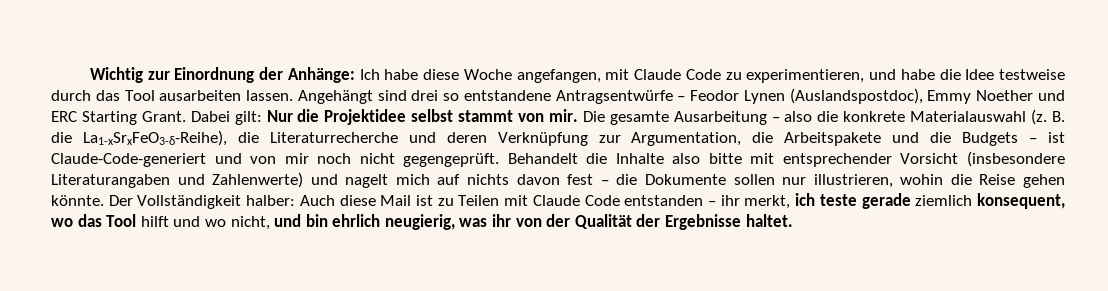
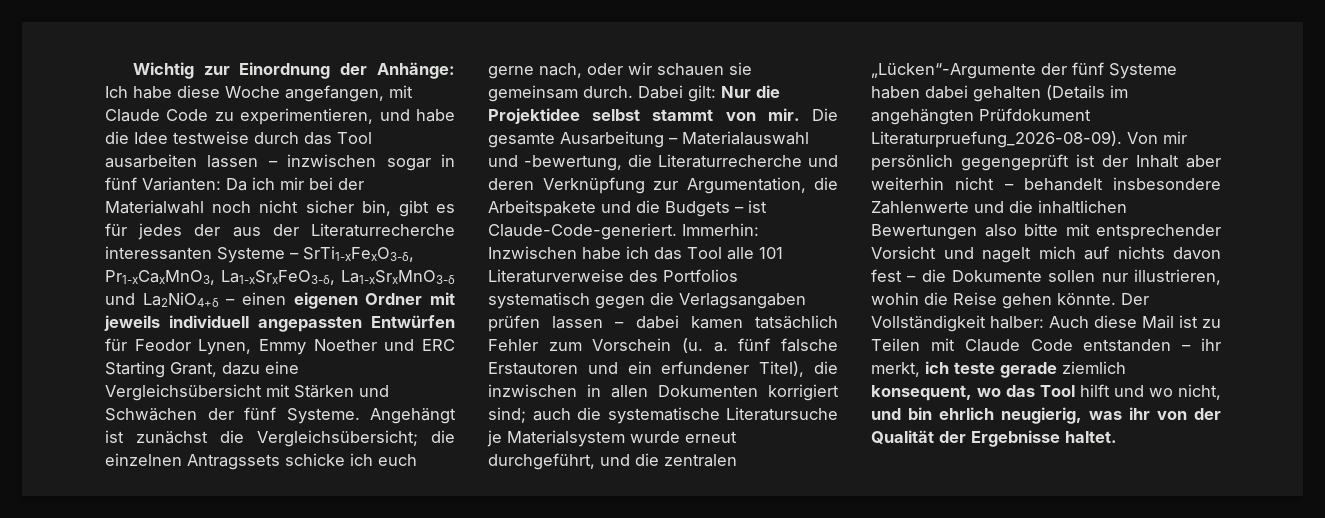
- Wichtig zur Einordnung der Anhänge: Ich habe diese Woche angefangen, mit Claude Code zu experimentieren, und habe die Idee testweise durch das Tool ausarbeiten lassen. Angehängt sind drei so entstandene Antragsentwürfe – Feodor Lynen (Auslandspostdoc), Emmy Noether und ERC Starting Grant.
+ Wichtig zur Einordnung der Anhänge: Ich habe diese Woche angefangen, mit Claude Code zu experimentieren, und habe die Idee testweise durch das Tool ausarbeiten lassen – inzwischen sogar in fünf Varianten: Da ich mir bei der Materialwahl noch nicht sicher bin, gibt es für jedes der aus der Literaturrecherche interessanten Systeme – SrTi1-xFexO3-δ, Pr1-xCaxMnO3, La1-xSrxFeO3-δ, La1-xSrxMnO3-δ und La2NiO4+δ – einen eigenen Ordner mit jeweils individuell angepassten Entwürfen für Feodor Lynen, Emmy Noether und ERC Starting Grant, dazu eine Vergleichsübersicht mit Stärken und Schwächen der fünf Systeme. Angehängt ist zunächst die Vergleichsübersicht; die einzelnen Antragssets schicke ich euch gerne nach, oder wir schauen sie gemeinsam durch.
- Die gesamte Ausarbeitung – also die konkrete Materialauswahl (z. B. die La1-xSrxFeO3-δ-Reihe), die Literaturrecherche und deren Verknüpfung zur Argumentation, die Arbeitspakete und die Budgets – ist Claude-Code-generiert und von mir noch nicht gegengeprüft. Behandelt die Inhalte also bitte mit entsprechender Vorsicht (insbesondere Literaturangaben und Zahlenwerte) und nagelt mich auf nichts davon fest – die Dokumente sollen nur illustrieren, wohin die Reise gehen könnte.
+ Die gesamte Ausarbeitung – Materialauswahl und -bewertung, die Literaturrecherche und deren Verknüpfung zur Argumentation, die Arbeitspakete und die Budgets – ist Claude-Code-generiert. Immerhin: Inzwischen habe ich das Tool alle 101 Literaturverweise des Portfolios systematisch gegen die Verlagsangaben prüfen lassen – dabei kamen tatsächlich Fehler zum Vorschein (u. a. fünf falsche Erstautoren und ein erfundener Titel), die inzwischen in allen Dokumenten korrigiert sind; auch die systematische Literatursuche je Materialsystem wurde erneut durchgeführt, und die zentralen „Lücken“-Argumente der fünf Systeme haben dabei gehalten (Details im angehängten Prüfdokument Literaturpruefung_2026-08-09). Von mir persönlich gegengeprüft ist der Inhalt aber weiterhin nicht – behandelt insbesondere Zahlenwerte und die inhaltlichen Bewertungen also bitte mit entsprechender Vorsicht und nagelt mich auf nichts davon fest – die Dokumente sollen nur illustrieren, wohin die Reise gehen könnte.

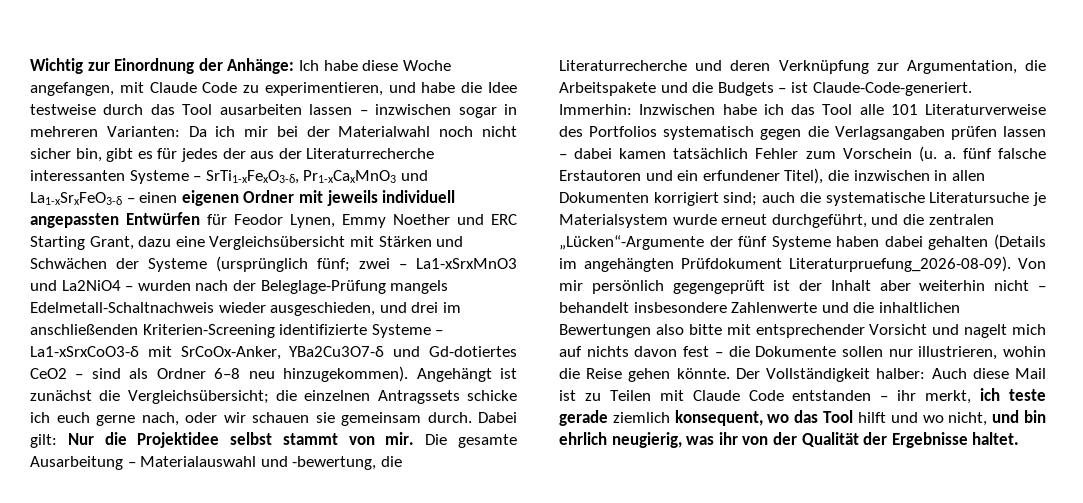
- Ich habe diese Woche angefangen, mit Claude Code zu experimentieren, und habe die Idee testweise durch das Tool ausarbeiten lassen – inzwischen sogar in fünf Varianten:
+ Ich habe diese Woche angefangen, mit Claude Code zu experimentieren, und habe die Idee testweise durch das Tool ausarbeiten lassen – inzwischen sogar in mehreren Varianten:
- Da ich mir bei der Materialwahl noch nicht sicher bin, gibt es für jedes der aus der Literaturrecherche interessanten Systeme – SrTi1-xFexO3-δ, Pr1-xCaxMnO3, La1-xSrxFeO3-δ, La1-xSrxMnO3-δ und La2NiO4+δ – einen eigenen Ordner mit jeweils individuell angepassten Entwürfen für Feodor Lynen, Emmy Noether und ERC Starting Grant, dazu eine Vergleichsübersicht mit Stärken und Schwächen der fünf Systeme.
+ Da ich mir bei der Materialwahl noch nicht sicher bin, gibt es für jedes der aus der Literaturrecherche interessanten Systeme – SrTi1-xFexO3-δ, Pr1-xCaxMnO3 und La1-xSrxFeO3-δ – einen eigenen Ordner mit jeweils individuell angepassten Entwürfen für Feodor Lynen, Emmy Noether und ERC Starting Grant, dazu eine Vergleichsübersicht mit Stärken und Schwächen der Systeme (ursprünglich fünf; zwei – La1-xSrxMnO3 und La2NiO4 – wurden nach der Beleglage-Prüfung mangels Edelmetall-Schaltnachweis wieder ausgeschieden, und drei im anschließenden Kriterien-Screening identifizierte Systeme – La1-xSrxCoO3-δ mit SrCoOx-Anker, YBa2Cu3O7-δ und Gd-dotiertes CeO2 – sind als Ordner 6–8 neu hinzugekommen).

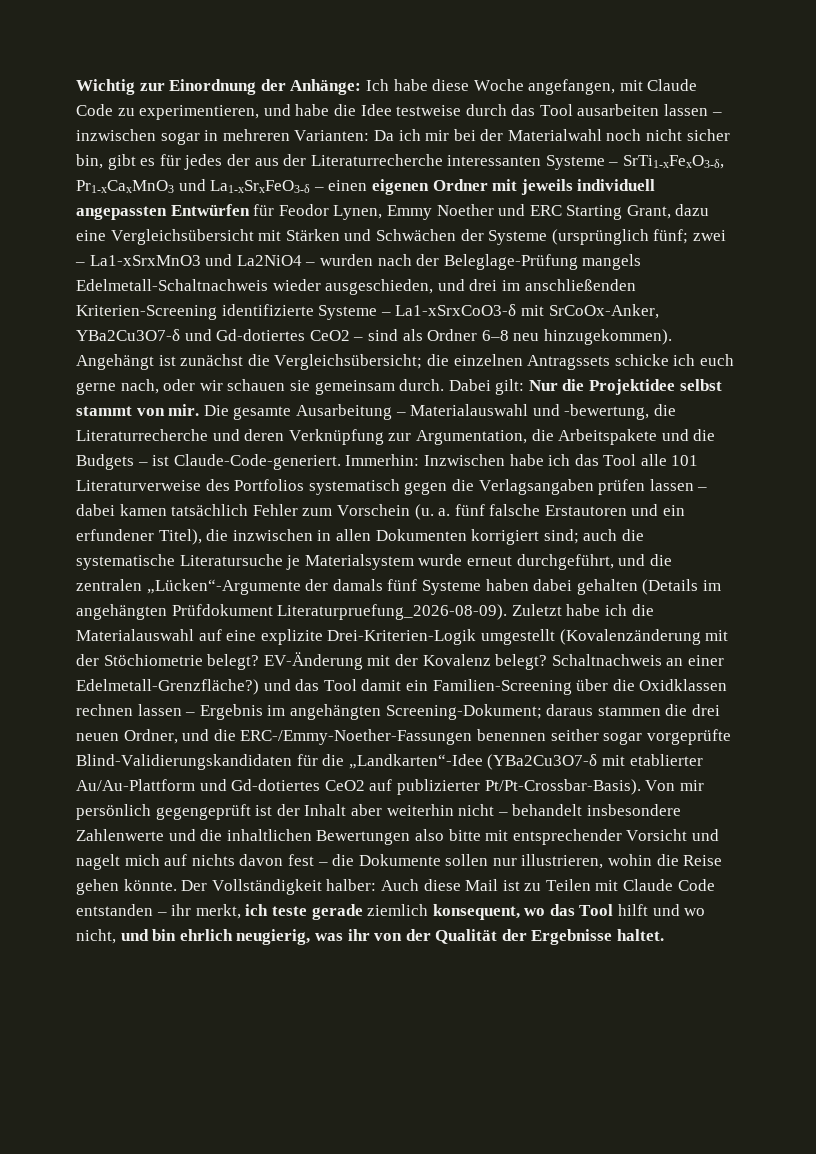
- auch die systematische Literatursuche je Materialsystem wurde erneut durchgeführt, und die zentralen „Lücken“-Argumente der fünf Systeme haben dabei gehalten (Details im angehängten Prüfdokument Literaturpruefung_2026-08-09).
+ auch die systematische Literatursuche je Materialsystem wurde erneut durchgeführt, und die zentralen „Lücken“-Argumente der damals fünf Systeme haben dabei gehalten (Details im angehängten Prüfdokument Literaturpruefung_2026-08-09).
+ Zuletzt habe ich die Materialauswahl auf eine explizite Drei-Kriterien-Logik umgestellt (Kovalenzänderung mit der Stöchiometrie belegt? EV-Änderung mit der Kovalenz belegt? Schaltnachweis an einer Edelmetall-Grenzfläche?) und das Tool damit ein Familien-Screening über die Oxidklassen rechnen lassen – Ergebnis im angehängten Screening-Dokument; daraus stammen die drei neuen Ordner, und die ERC-/Emmy-Noether-Fassungen benennen seither sogar vorgeprüfte Blind-Validierungskandidaten für die „Landkarten“-Idee (YBa2Cu3O7-δ mit etablierter Au/Au-Plattform und Gd-dotiertes CeO2 auf publizierter Pt/Pt-Crossbar-Basis).

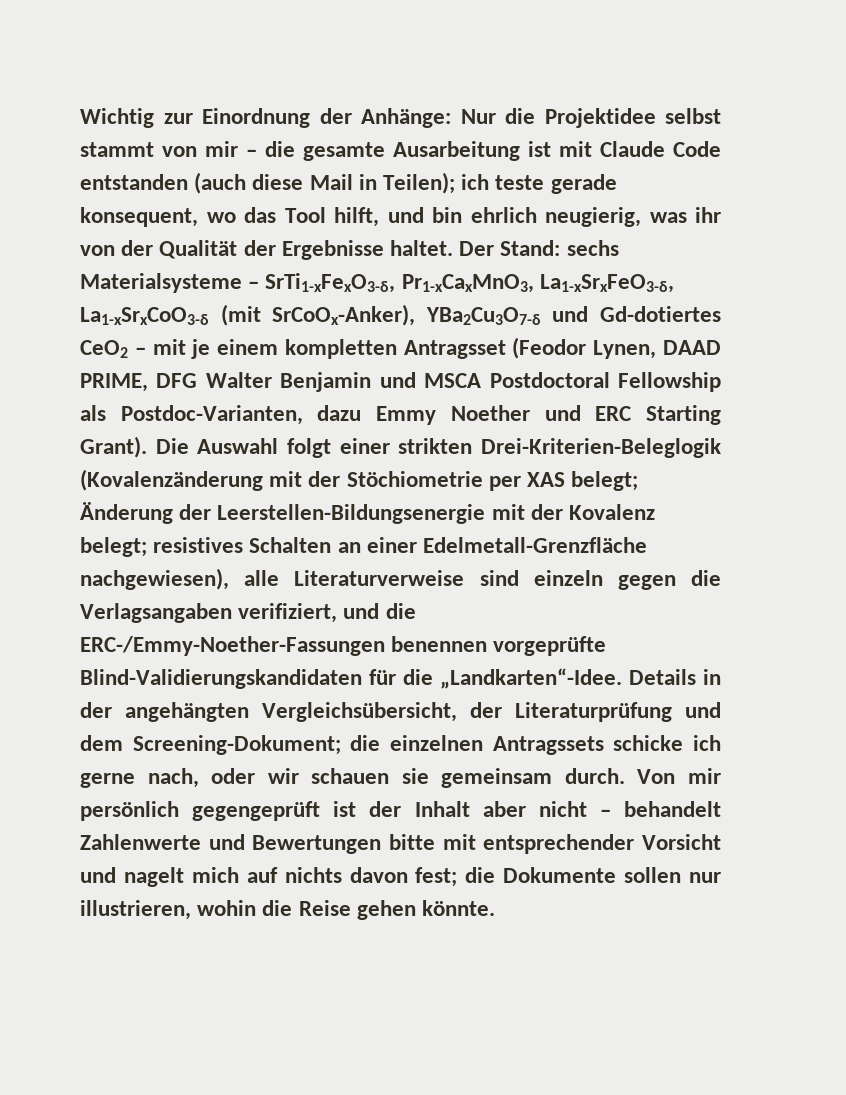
- Wichtig zur Einordnung der Anhänge: Ich habe diese Woche angefangen, mit Claude Code zu experimentieren, und habe die Idee testweise durch das Tool ausarbeiten lassen – inzwischen sogar in mehreren Varianten: Da ich mir bei der Materialwahl noch nicht sicher bin, gibt es für jedes der aus der Literaturrecherche interessanten Systeme – SrTi1-xFexO3-δ, Pr1-xCaxMnO3 und La1-xSrxFeO3-δ – einen eigenen Ordner mit jeweils individuell angepassten Entwürfen für Feodor Lynen, Emmy Noether und ERC Starting Grant, dazu eine Vergleichsübersicht mit Stärken und Schwächen der Systeme (ursprünglich fünf; zwei – La1-xSrxMnO3 und La2NiO4 – wurden nach der Beleglage-Prüfung mangels Edelmetall-Schaltnachweis wieder ausgeschieden, und drei im anschließenden Kriterien-Screening identifizierte Systeme – La1-xSrxCoO3-δ mit SrCoOx-Anker, YBa2Cu3O7-δ und Gd-dotiertes CeO2 – sind als Ordner 6–8 neu hinzugekommen). Angehängt ist zunächst die Vergleichsübersicht; die einzelnen Antragssets schicke ich euch gerne nach, oder wir schauen sie gemeinsam durch. Dabei gilt: Nur die Projektidee selbst stammt von mir. Die gesamte Ausarbeitung – Materialauswahl und -bewertung, die Literaturrecherche und deren Verknüpfung zur Argumentation, die Arbeitspakete und die Budgets – ist Claude-Code-generiert. Immerhin: Inzwischen habe ich das Tool alle 101 Literaturverweise des Portfolios systematisch gegen die Verlagsangaben prüfen lassen – dabei kamen tatsächlich Fehler zum Vorschein (u. a. fünf falsche Erstautoren und ein erfundener Titel), die inzwischen in allen Dokumenten korrigiert sind; auch die systematische Literatursuche je Materialsystem wurde erneut durchgeführt, und die zentralen „Lücken“-Argumente der damals fünf Systeme haben dabei gehalten (Details im angehängten Prüfdokument Literaturpruefung_2026-08-09). Zuletzt habe ich die Materialauswahl auf eine explizite Drei-Kriterien-Logik umgestellt (Kovalenzänderung mit der Stöchiometrie belegt? EV-Änderung mit der Kovalenz belegt? Schaltnachweis an einer Edelmetall-Grenzfläche?) und das Tool damit ein Familien-Screening über die Oxidklassen rechnen lassen – Ergebnis im angehängten Screening-Dokument; daraus stammen die drei neuen Ordner, und die ERC-/Emmy-Noether-Fassungen benennen seither sogar vorgeprüfte Blind-Validierungskandidaten für die „Landkarten“-Idee (YBa2Cu3O7-δ mit etablierter Au/Au-Plattform und Gd-dotiertes CeO2 auf publizierter Pt/Pt-Crossbar-Basis). Von mir persönlich gegengeprüft ist der Inhalt aber weiterhin nicht – behandelt insbesondere Zahlenwerte und die inhaltlichen Bewertungen also bitte mit entsprechender Vorsicht und nagelt mich auf nichts davon fest – die Dokumente sollen nur illustrieren, wohin die Reise gehen könnte. Der Vollständigkeit halber: Auch diese Mail ist zu Teilen mit Claude Code entstanden – ihr merkt, ich teste gerade ziemlich konsequent, wo das Tool hilft und wo nicht, und bin ehrlich neugierig, was ihr von der Qualität der Ergebnisse haltet.
+ Wichtig zur Einordnung der Anhänge: Nur die Projektidee selbst stammt von mir – die gesamte Ausarbeitung ist mit Claude Code entstanden (auch diese Mail in Teilen); ich teste gerade konsequent, wo das Tool hilft, und bin ehrlich neugierig, was ihr von der Qualität der Ergebnisse haltet.
+ Der Stand: sechs Materialsysteme – SrTi1-xFexO3-δ, Pr1-xCaxMnO3, La1-xSrxFeO3-δ, La1-xSrxCoO3-δ (mit SrCoOx-Anker), YBa2Cu3O7-δ und Gd-dotiertes CeO2 – mit je einem kompletten Antragsset (Feodor Lynen, DAAD PRIME, DFG Walter Benjamin und MSCA Postdoctoral Fellowship als Postdoc-Varianten, dazu Emmy Noether und ERC Starting Grant). Die Auswahl folgt einer strikten Drei-Kriterien-Beleglogik (Kovalenzänderung mit der Stöchiometrie per XAS belegt; Änderung der Leerstellen-Bildungsenergie mit der Kovalenz belegt; resistives Schalten an einer Edelmetall-Grenzfläche nachgewiesen), alle Literaturverweise sind einzeln gegen die Verlagsangaben verifiziert, und die ERC-/Emmy-Noether-Fassungen benennen vorgeprüfte Blind-Validierungskandidaten für die „Landkarten“-Idee. Details in der angehängten Vergleichsübersicht, der Literaturprüfung und dem Screening-Dokument; die einzelnen Antragssets schicke ich gerne nach, oder wir schauen sie gemeinsam durch. Von mir persönlich gegengeprüft ist der Inhalt aber nicht – behandelt Zahlenwerte und Bewertungen bitte mit entsprechender Vorsicht und nagelt mich auf nichts davon fest; die Dokumente sollen nur illustrieren, wohin die Reise gehen könnte.

